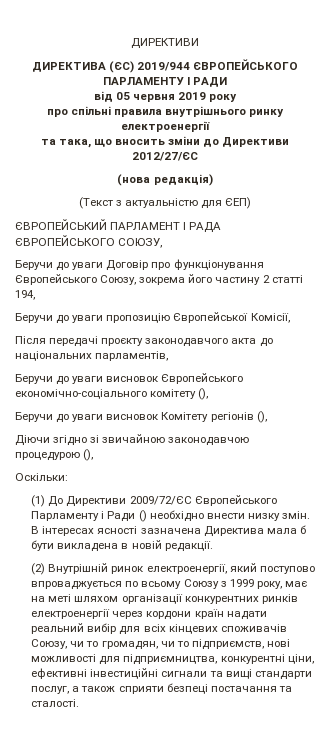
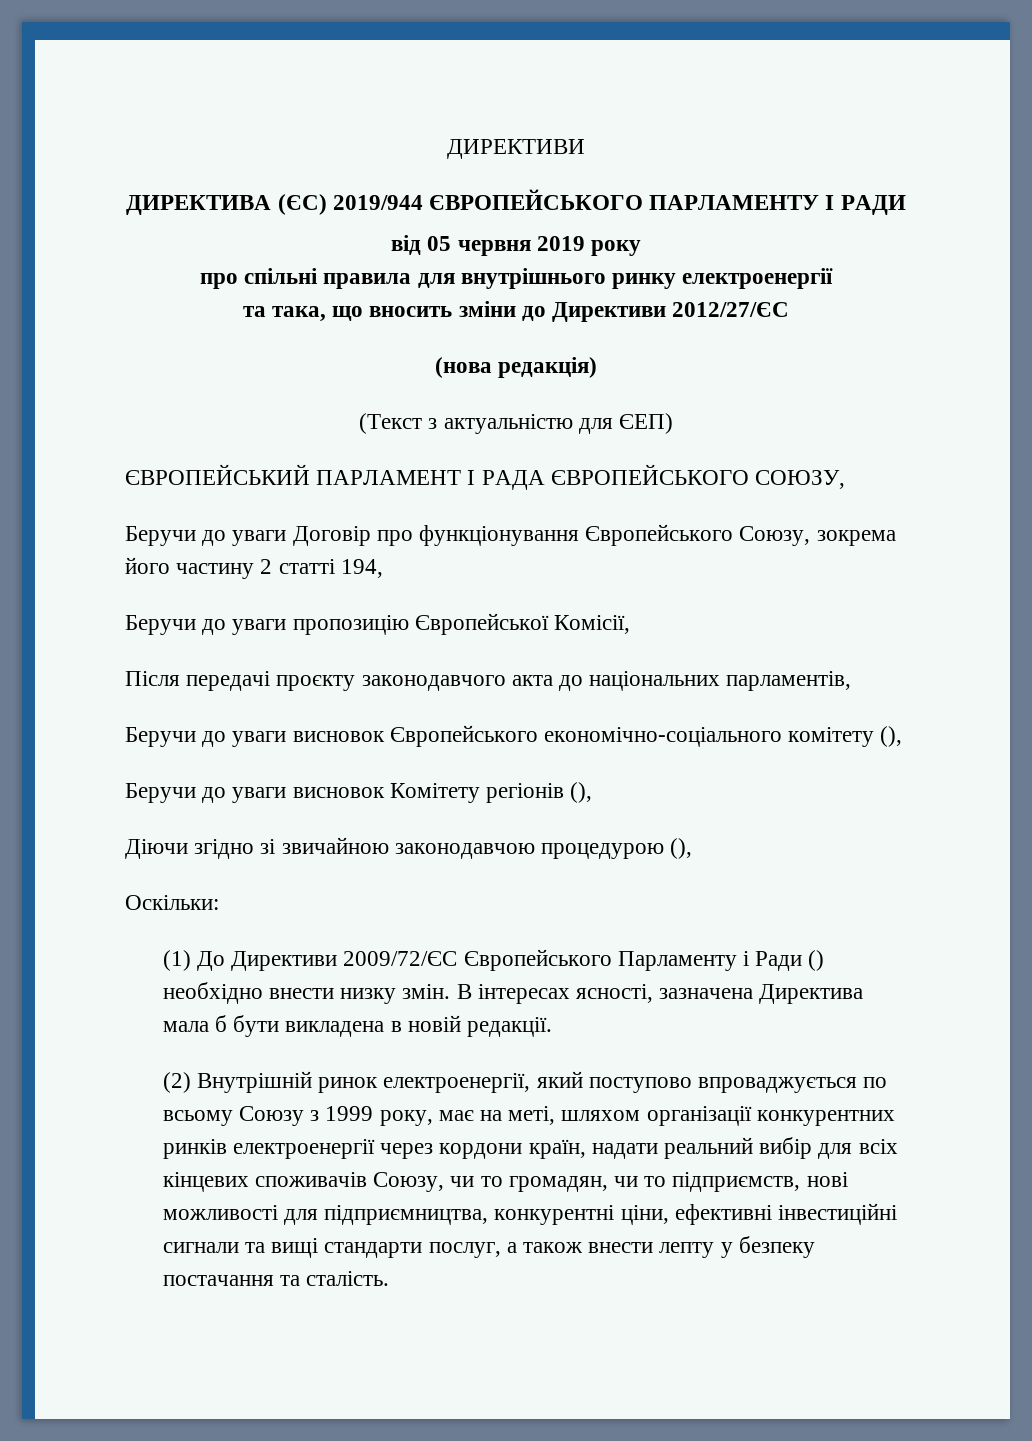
- про спільні правила внутрішнього ринку електроенергії
+ про спільні правила для внутрішнього ринку електроенергії
- В інтересах ясності зазначена Директива мала б бути викладена в новій редакції.
+ В інтересах ясності, зазначена Директива мала б бути викладена в новій редакції.
- (2) Внутрішній ринок електроенергії, який поступово впроваджується по всьому Союзу з 1999 року, має на меті шляхом організації конкурентних ринків електроенергії через кордони країн надати реальний вибір для всіх кінцевих споживачів Союзу, чи то громадян, чи то підприємств, нові можливості для підприємництва, конкурентні ціни, ефективні інвестиційні сигнали та вищі стандарти послуг, а також сприяти безпеці постачання та сталості.
+ (2) Внутрішній ринок електроенергії, який поступово впроваджується по всьому Союзу з 1999 року, має на меті, шляхом організації конкурентних ринків електроенергії через кордони країн, надати реальний вибір для всіх кінцевих споживачів Союзу, чи то громадян, чи то підприємств, нові можливості для підприємництва, конкурентні ціни, ефективні інвестиційні сигнали та вищі стандарти послуг, а також внести лепту у безпеку постачання та сталість.

